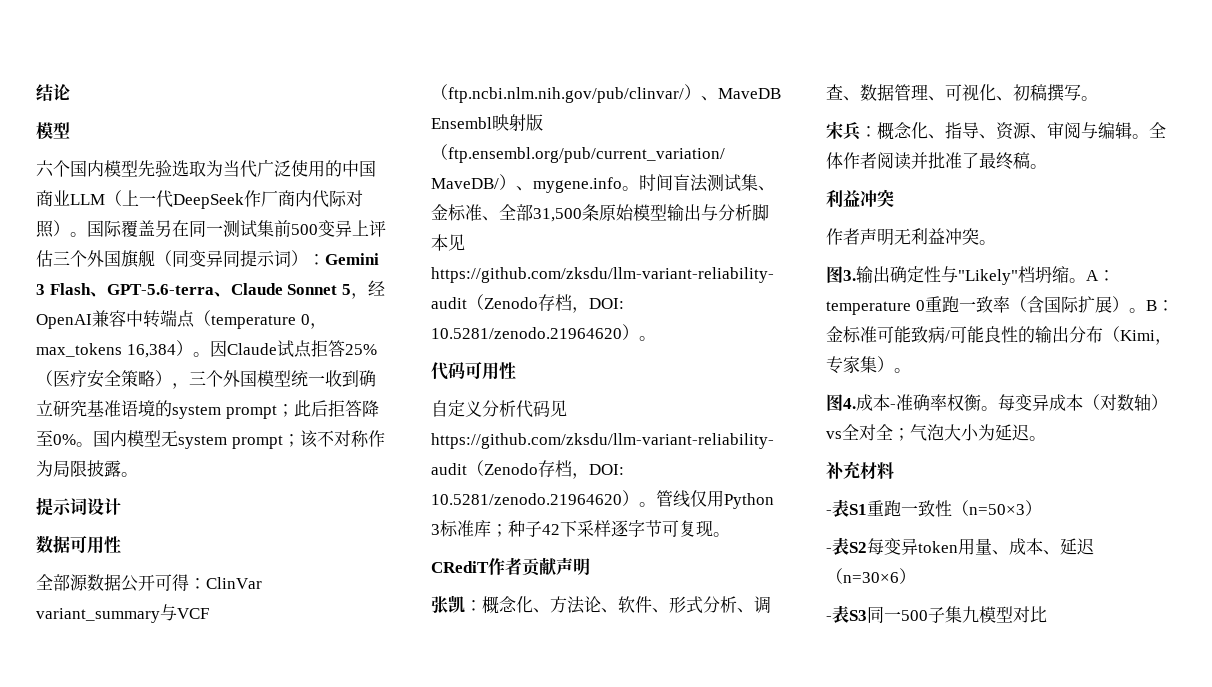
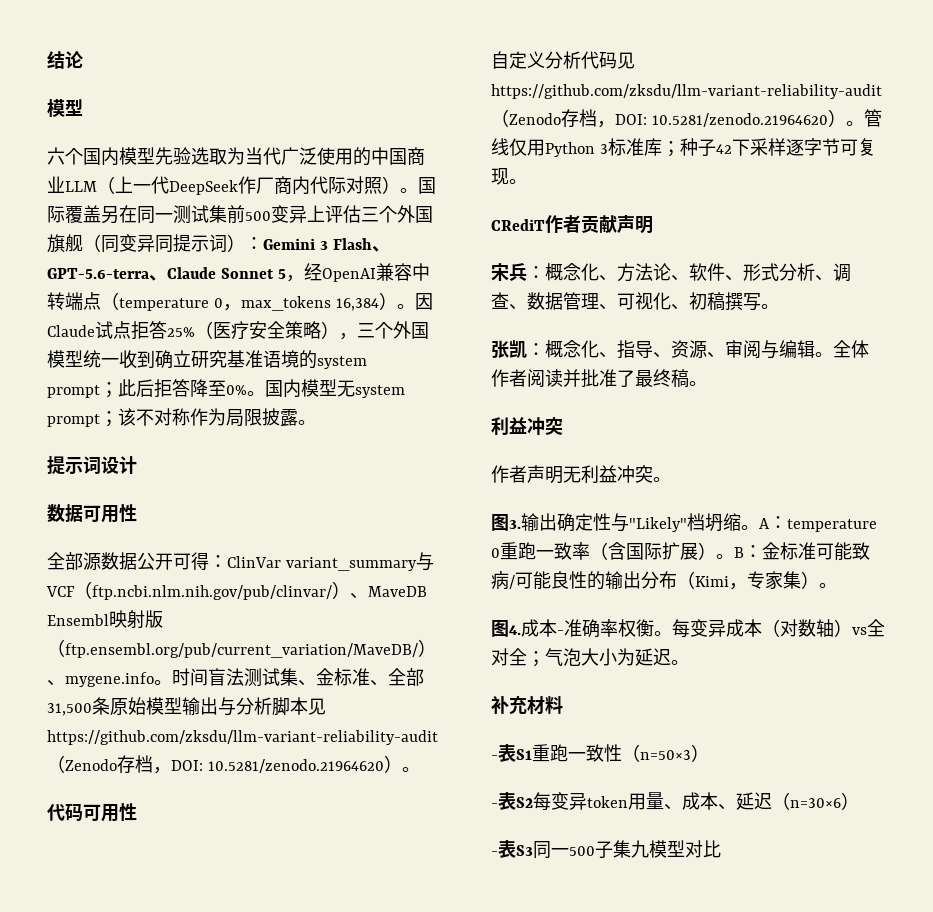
- 张凯：概念化、方法论、软件、形式分析、调查、数据管理、可视化、初稿撰写。
+ 宋兵：概念化、方法论、软件、形式分析、调查、数据管理、可视化、初稿撰写。
- 宋兵：概念化、指导、资源、审阅与编辑。
+ 张凯：概念化、指导、资源、审阅与编辑。

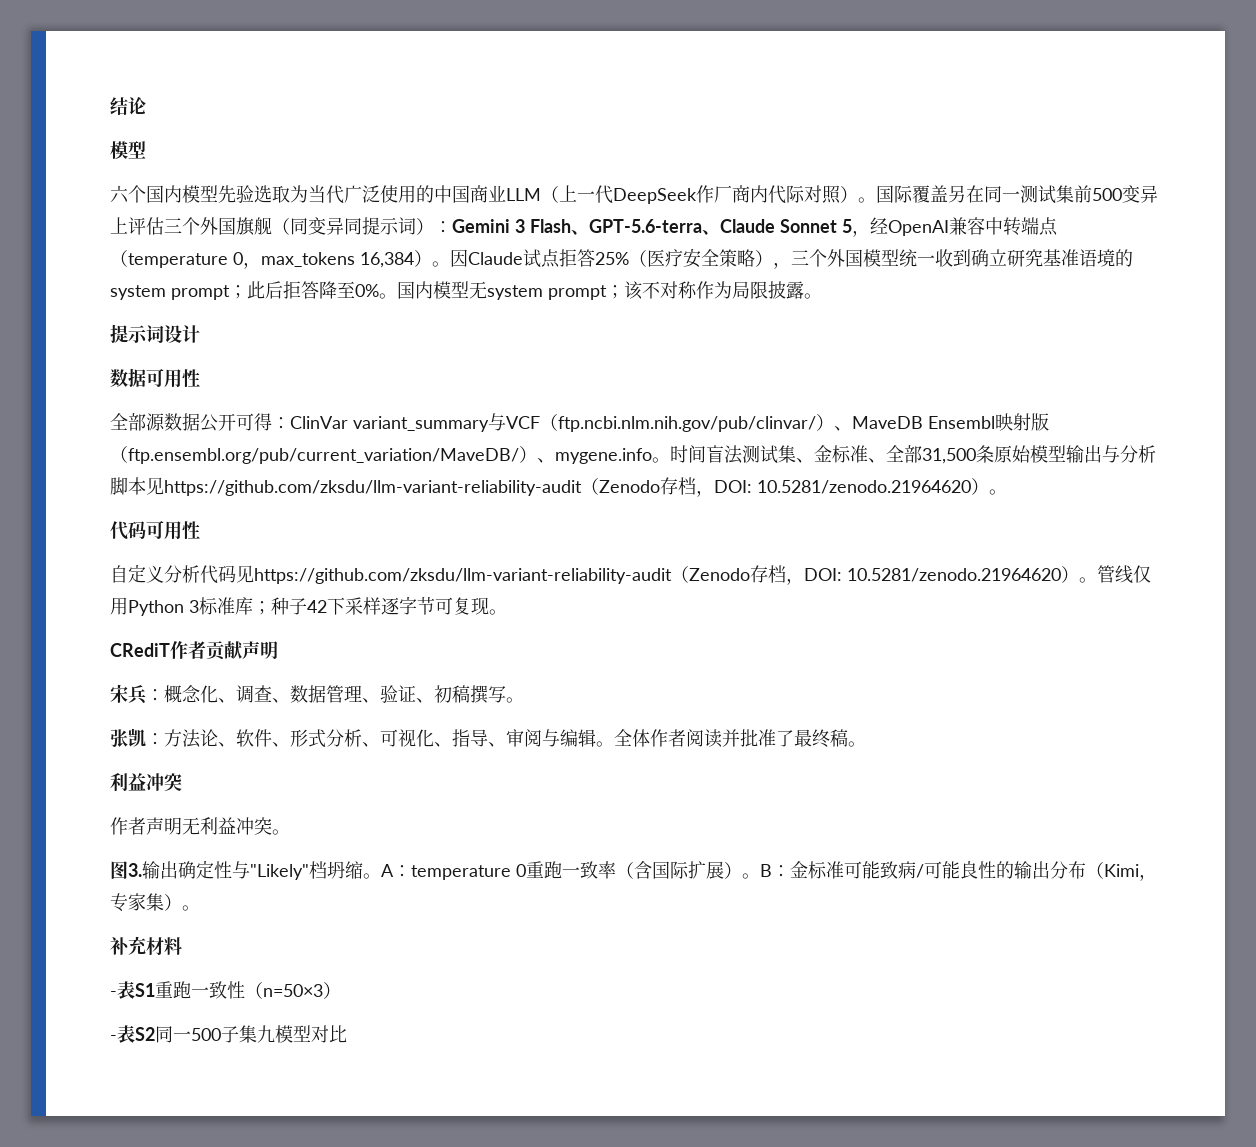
- 宋兵：概念化、方法论、软件、形式分析、调查、数据管理、可视化、初稿撰写。
- 张凯：概念化、指导、资源、审阅与编辑。
+ 宋兵：概念化、调查、数据管理、验证、初稿撰写。
+ 张凯：方法论、软件、形式分析、可视化、指导、审阅与编辑。
- 图4.成本-准确率权衡。每变异成本（对数轴）vs全对全；气泡大小为延迟。
- -表S2每变异token用量、成本、延迟（n=30×6）
- -表S3同一500子集九模型对比
+ -表S2同一500子集九模型对比

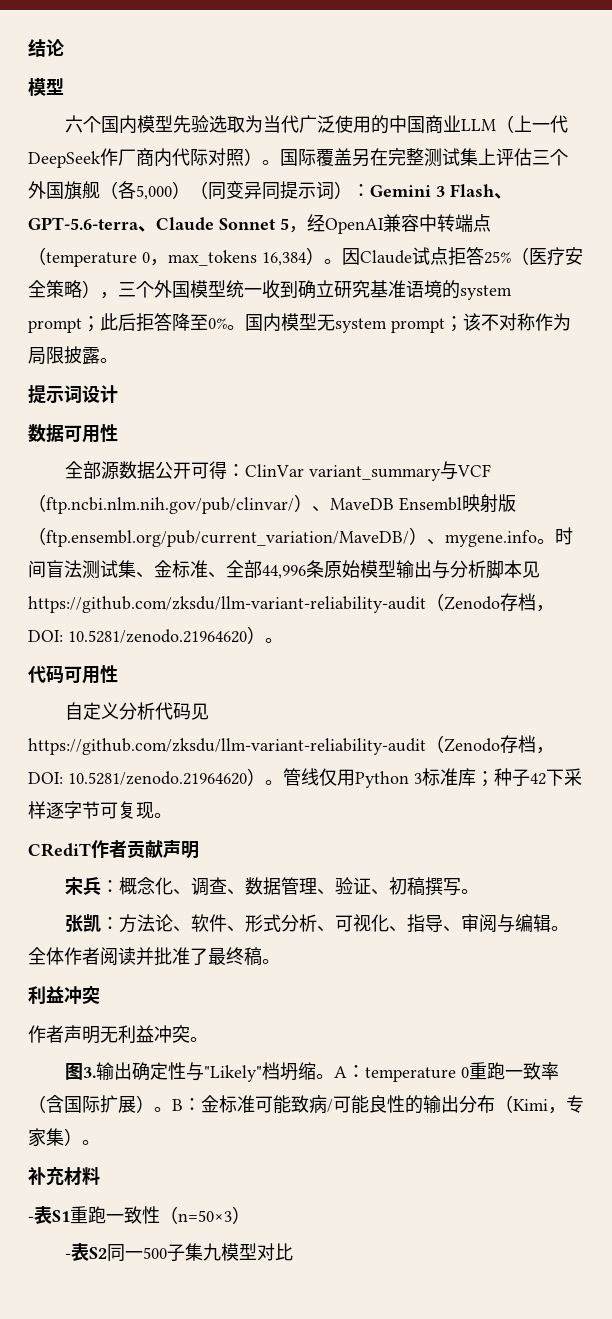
- 国际覆盖另在同一测试集前500变异上评估三个外国旗舰（同变异同提示词）：Gemini 3 Flash、GPT-5.6-terra、Claude Sonnet 5，经OpenAI兼容中转端点（temperature 0，max_tokens 16,384）。
+ 国际覆盖另在完整测试集上评估三个外国旗舰（各5,000）（同变异同提示词）：Gemini 3 Flash、GPT-5.6-terra、Claude Sonnet 5，经OpenAI兼容中转端点（temperature 0，max_tokens 16,384）。
- 时间盲法测试集、金标准、全部31,500条原始模型输出与分析脚本见https://github.com/zksdu/llm-variant-reliability-audit（Zenodo存档，DOI: 10.5281/zenodo.21964620）。
+ 时间盲法测试集、金标准、全部44,996条原始模型输出与分析脚本见https://github.com/zksdu/llm-variant-reliability-audit（Zenodo存档，DOI: 10.5281/zenodo.21964620）。

